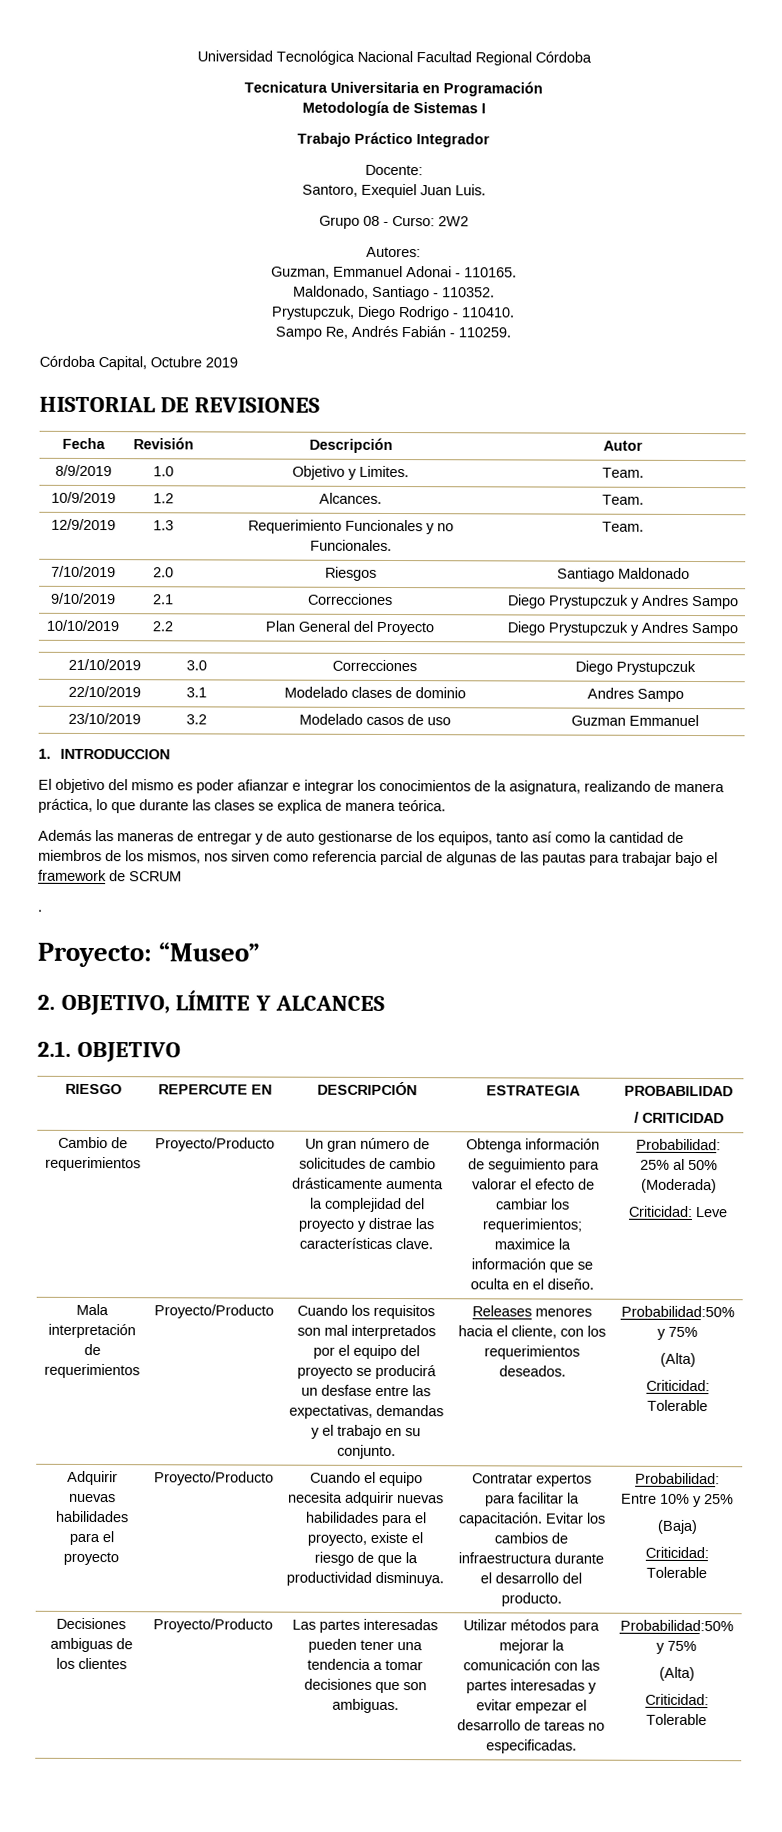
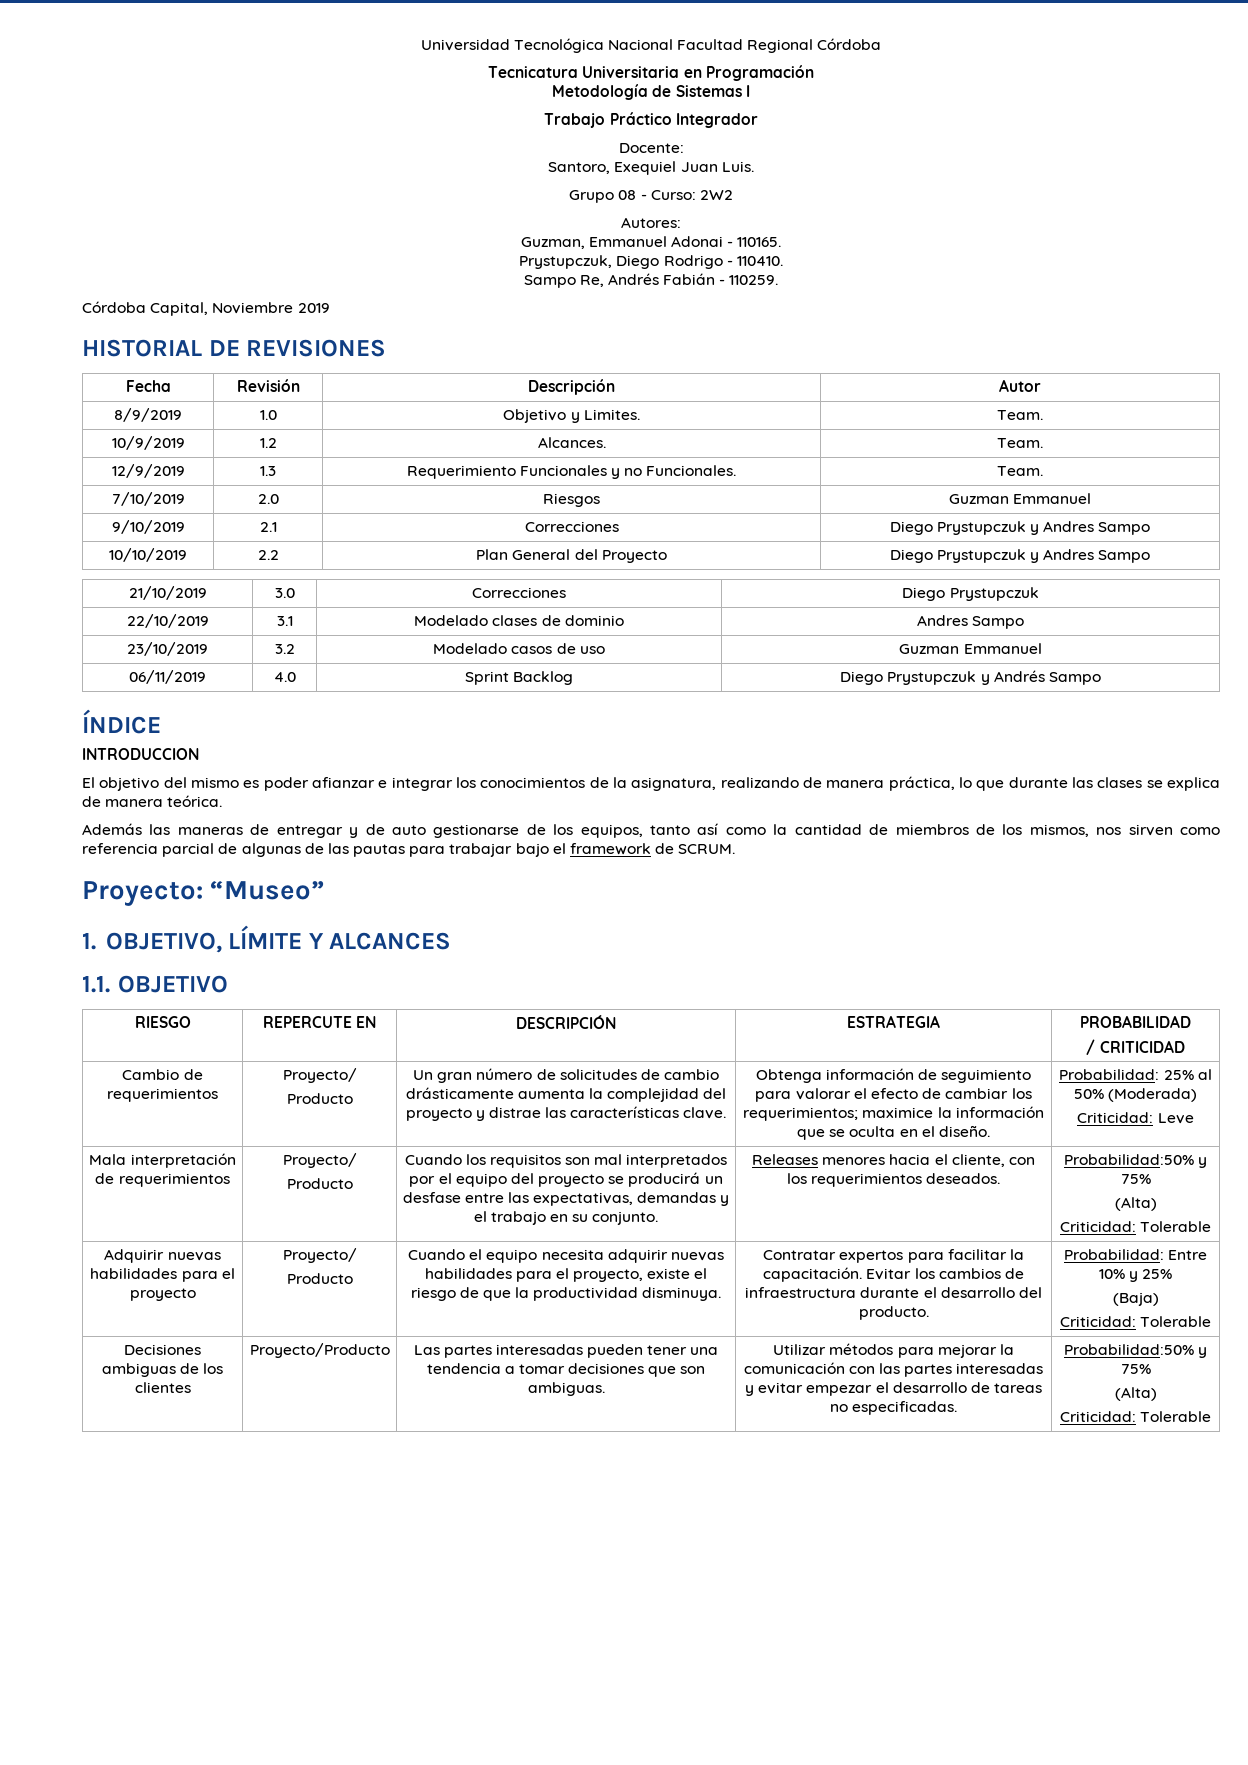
- Maldonado, Santiago - 110352.
- Córdoba Capital, Octubre 2019
+ Córdoba Capital, Noviembre 2019
- 7/10/2019 | 2.0 | Riesgos | Santiago Maldonado
+ 7/10/2019 | 2.0 | Riesgos | Guzman Emmanuel
- 1. INTRODUCCION
+ 06/11/2019 | 4.0 | Sprint Backlog | Diego Prystupczuk y Andrés Sampo
+ ÍNDICE
+ INTRODUCCION
- Además las maneras de entregar y de auto gestionarse de los equipos, tanto así como la cantidad de miembros de los mismos, nos sirven como referencia parcial de algunas de las pautas para trabajar bajo el framework de SCRUM
- .
+ Además las maneras de entregar y de auto gestionarse de los equipos, tanto así como la cantidad de miembros de los mismos, nos sirven como referencia parcial de algunas de las pautas para trabajar bajo el framework de SCRUM.
- 2. OBJETIVO, LÍMITE Y ALCANCES
+ 1. OBJETIVO, LÍMITE Y ALCANCES
- 2.1. OBJETIVO
+ 1.1. OBJETIVO
- Cambio de requerimientos | Proyecto/Producto
+ Cambio de requerimientos | Proyecto/
+ Producto
- Mala interpretación de requerimientos | Proyecto/Producto
+ Mala interpretación de requerimientos | Proyecto/
+ Producto
- Adquirir nuevas habilidades para el proyecto | Proyecto/Producto
+ Adquirir nuevas habilidades para el proyecto | Proyecto/
+ Producto

